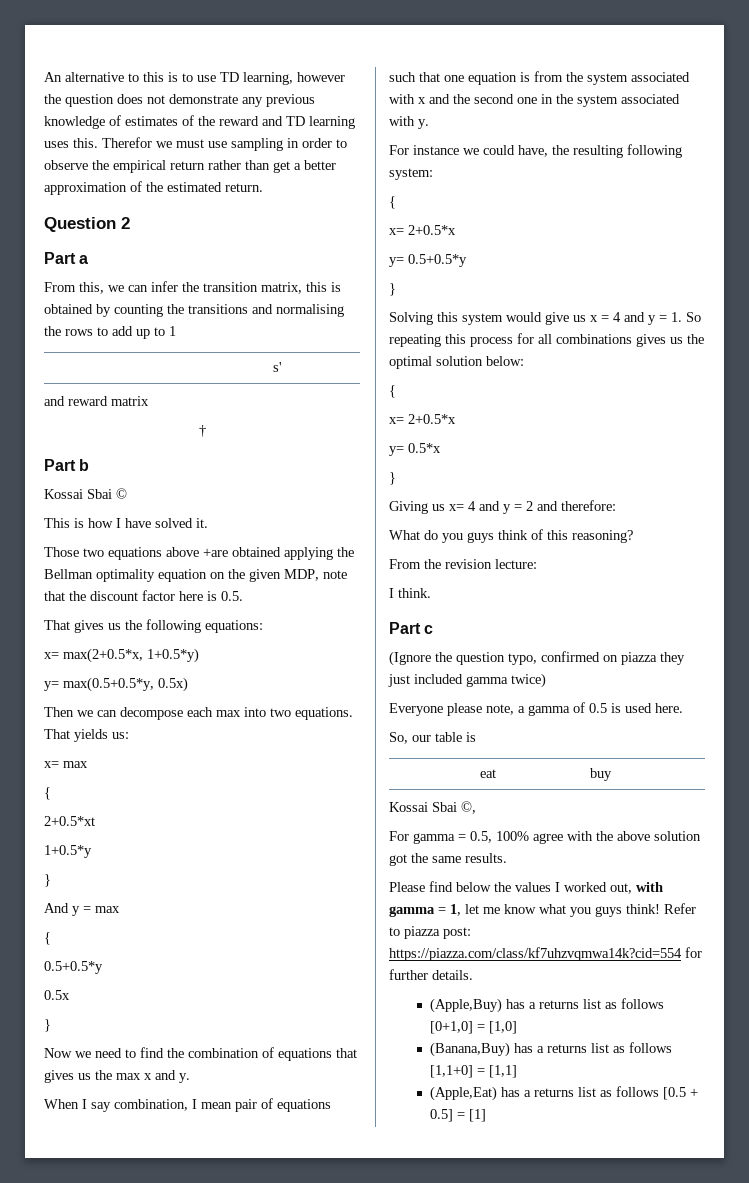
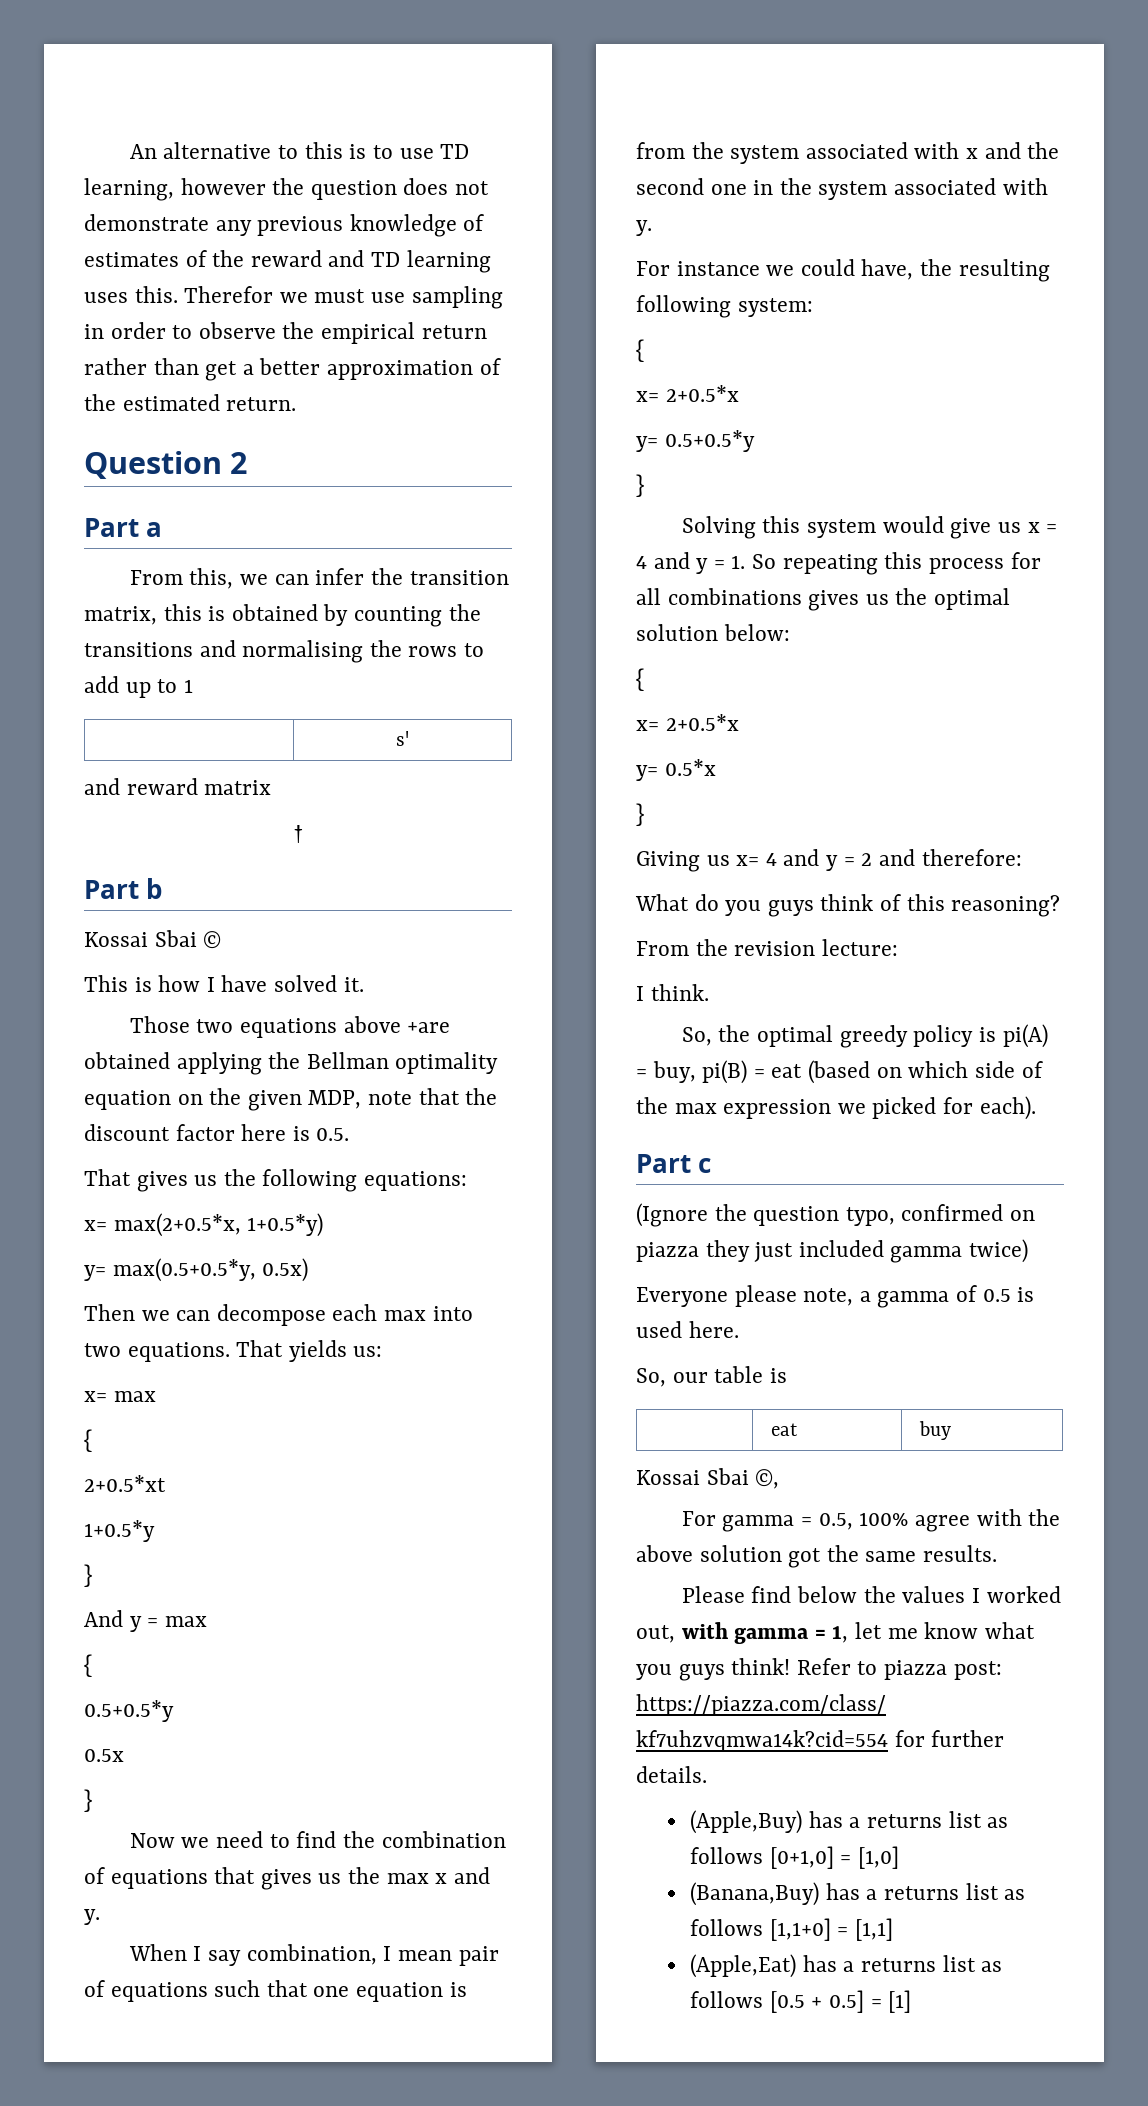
+ So, the optimal greedy policy is pi(A) = buy, pi(B) = eat (based on which side of the max expression we picked for each).

